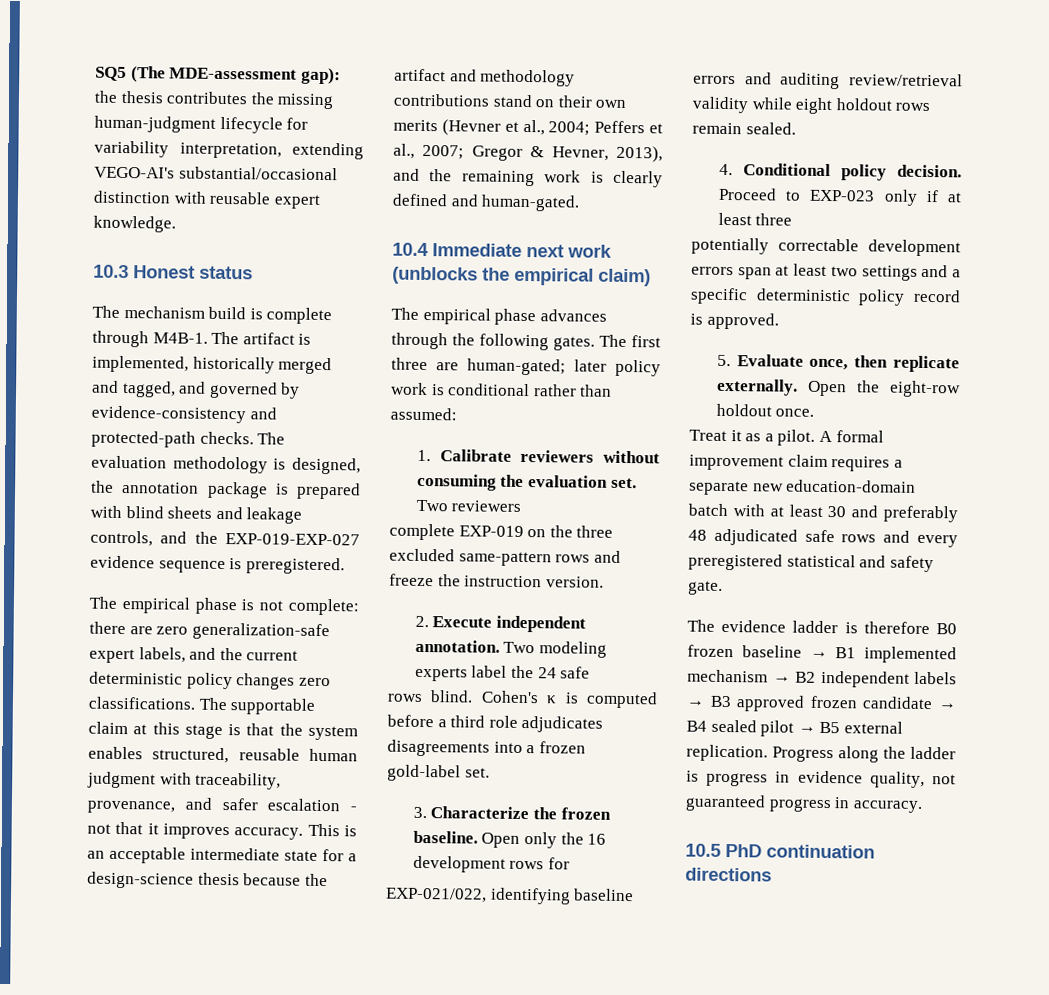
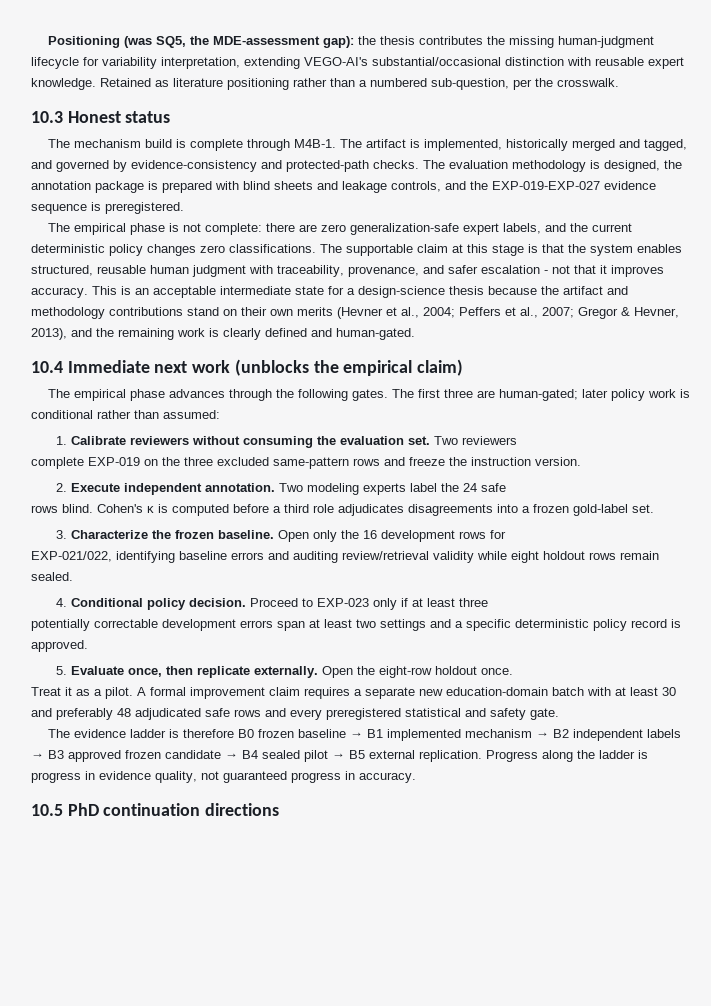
- SQ5 (The MDE-assessment gap): the thesis contributes the missing human-judgment lifecycle for variability interpretation, extending VEGO-AI's substantial/occasional distinction with reusable expert knowledge.
+ Positioning (was SQ5, the MDE-assessment gap): the thesis contributes the missing human-judgment lifecycle for variability interpretation, extending VEGO-AI's substantial/occasional distinction with reusable expert knowledge. Retained as literature positioning rather than a numbered sub-question, per the crosswalk.

